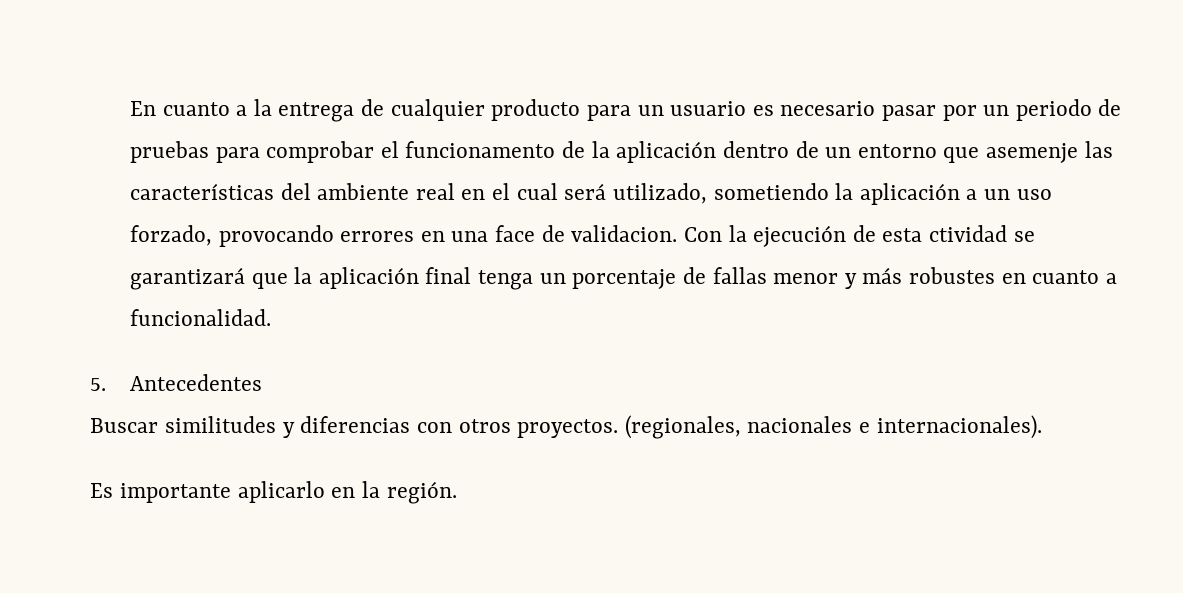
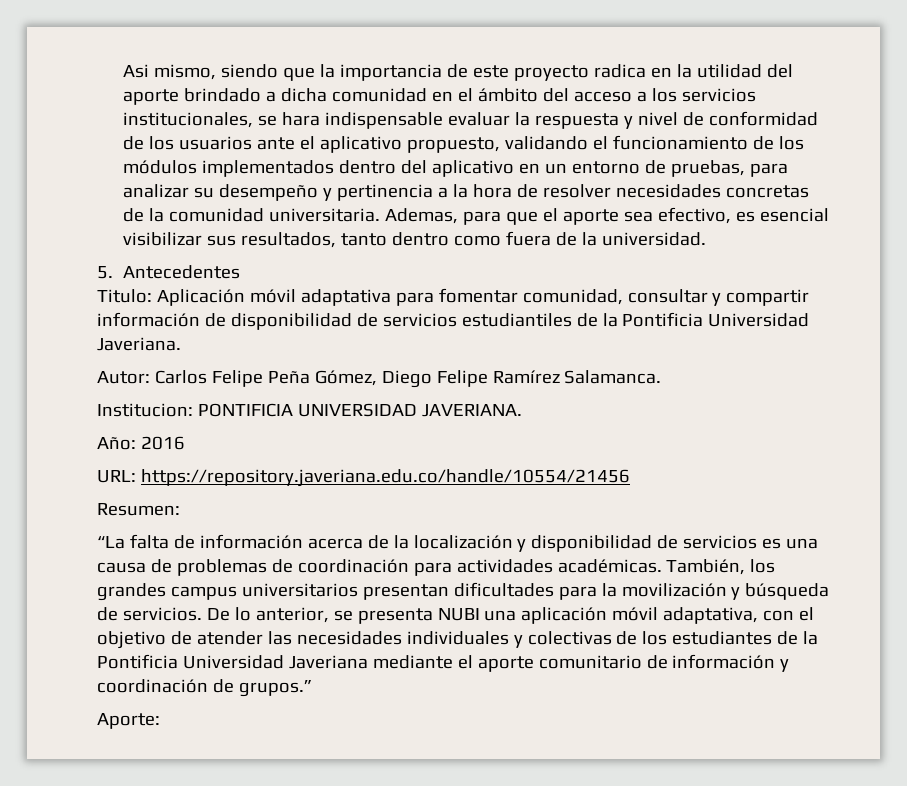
- En cuanto a la entrega de cualquier producto para un usuario es necesario pasar por un periodo de pruebas para comprobar el funcionamento de la aplicación dentro de un entorno que asemenje las características del ambiente real en el cual será utilizado, sometiendo la aplicación a un uso forzado, provocando errores en una face de validacion. Con la ejecución de esta ctividad se garantizará que la aplicación final tenga un porcentaje de fallas menor y más robustes en cuanto a funcionalidad.
+ Asi mismo, siendo que la importancia de este proyecto radica en la utilidad del aporte brindado a dicha comunidad en el ámbito del acceso a los servicios institucionales, se hara indispensable evaluar la respuesta y nivel de conformidad de los usuarios ante el aplicativo propuesto, validando el funcionamiento de los módulos implementados dentro del aplicativo en un entorno de pruebas, para analizar su desempeño y pertinencia a la hora de resolver necesidades concretas de la comunidad universitaria. Ademas, para que el aporte sea efectivo, es esencial visibilizar sus resultados, tanto dentro como fuera de la universidad.
  5. Antecedentes
- Buscar similitudes y diferencias con otros proyectos. (regionales, nacionales e internacionales).
- Es importante aplicarlo en la región.
+ Titulo: Aplicación móvil adaptativa para fomentar comunidad, consultar y compartir información de disponibilidad de servicios estudiantiles de la Pontificia Universidad Javeriana.
+ Autor: Carlos Felipe Peña Gómez, Diego Felipe Ramírez Salamanca.
+ Institucion: PONTIFICIA UNIVERSIDAD JAVERIANA.
+ Año: 2016
+ URL: https://repository.javeriana.edu.co/handle/10554/21456
+ Resumen:
+ “La falta de información acerca de la localización y disponibilidad de servicios es una causa de problemas de coordinación para actividades académicas. También, los grandes campus universitarios presentan dificultades para la movilización y búsqueda de servicios. De lo anterior, se presenta NUBI una aplicación móvil adaptativa, con el objetivo de atender las necesidades individuales y colectivas de los estudiantes de la Pontificia Universidad Javeriana mediante el aporte comunitario de información y coordinación de grupos.”
+ Aporte:

